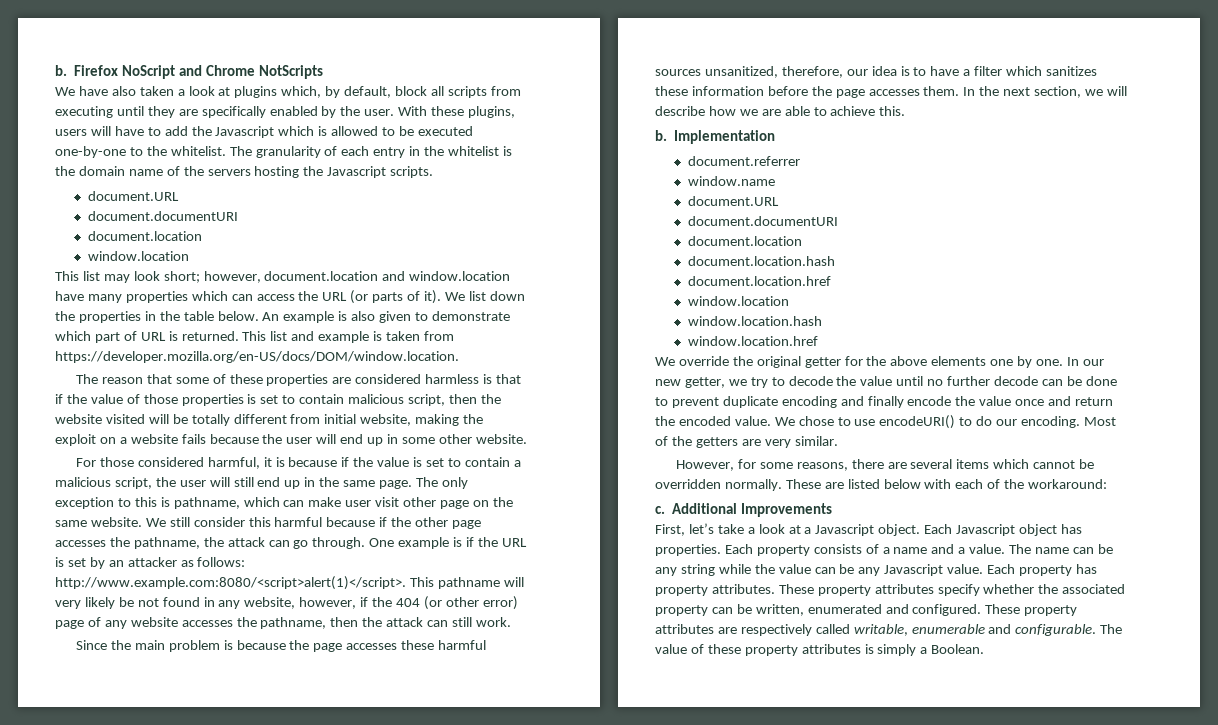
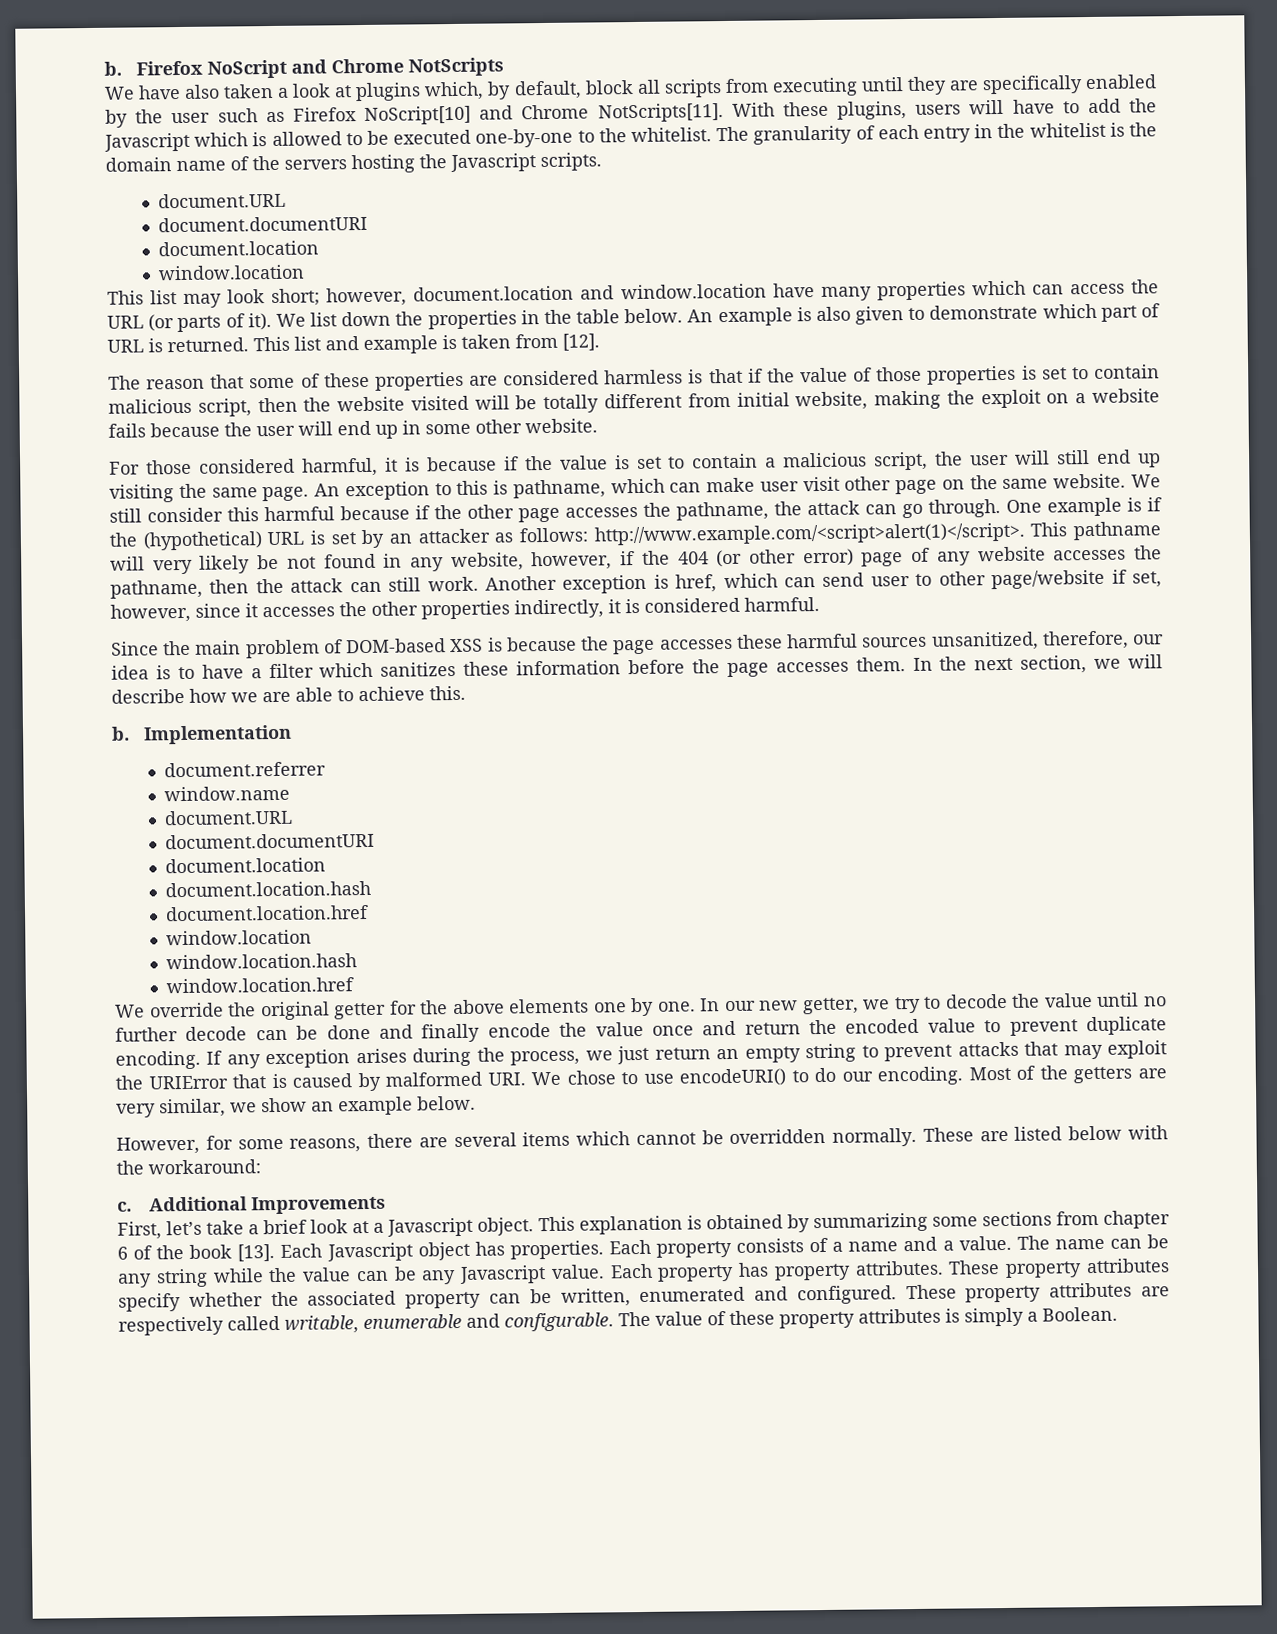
- We have also taken a look at plugins which, by default, block all scripts from executing until they are specifically enabled by the user.
+ We have also taken a look at plugins which, by default, block all scripts from executing until they are specifically enabled by the user such as Firefox NoScript[10] and Chrome NotScripts[11].
- This list and example is taken from https://developer.mozilla.org/en-US/docs/DOM/window.location.
+ This list and example is taken from [12].
- For those considered harmful, it is because if the value is set to contain a malicious script, the user will still end up in the same page.
+ For those considered harmful, it is because if the value is set to contain a malicious script, the user will still end up visiting the same page.
- The only exception to this is pathname, which can make user visit other page on the same website.
+ An exception to this is pathname, which can make user visit other page on the same website.
- One example is if the URL is set by an attacker as follows: http://www.example.com:8080/<script>alert(1)</script>. This pathname will very likely be not found in any website, however, if the 404 (or other error) page of any website accesses the pathname, then the attack can still work.
+ One example is if the (hypothetical) URL is set by an attacker as follows: http://www.example.com/<script>alert(1)</script>. This pathname will very likely be not found in any website, however, if the 404 (or other error) page of any website accesses the pathname, then the attack can still work. Another exception is href, which can send user to other page/website if set, however, since it accesses the other properties indirectly, it is considered harmful.
- Since the main problem is because the page accesses these harmful sources unsanitized, therefore, our idea is to have a filter which sanitizes these information before the page accesses them.
+ Since the main problem of DOM-based XSS is because the page accesses these harmful sources unsanitized, therefore, our idea is to have a filter which sanitizes these information before the page accesses them.
- In our new getter, we try to decode the value until no further decode can be done to prevent duplicate encoding and finally encode the value once and return the encoded value. We chose to use encodeURI() to do our encoding.
+ In our new getter, we try to decode the value until no further decode can be done and finally encode the value once and return the encoded value to prevent duplicate encoding. If any exception arises during the process, we just return an empty string to prevent attacks that may exploit the URIError that is caused by malformed URI. We chose to use encodeURI() to do our encoding.
- Most of the getters are very similar.
+ Most of the getters are very similar, we show an example below.
- These are listed below with each of the workaround:
+ These are listed below with the workaround:
- First, let’s take a look at a Javascript object.
+ First, let’s take a brief look at a Javascript object.
+ This explanation is obtained by summarizing some sections from chapter 6 of the book [13].

